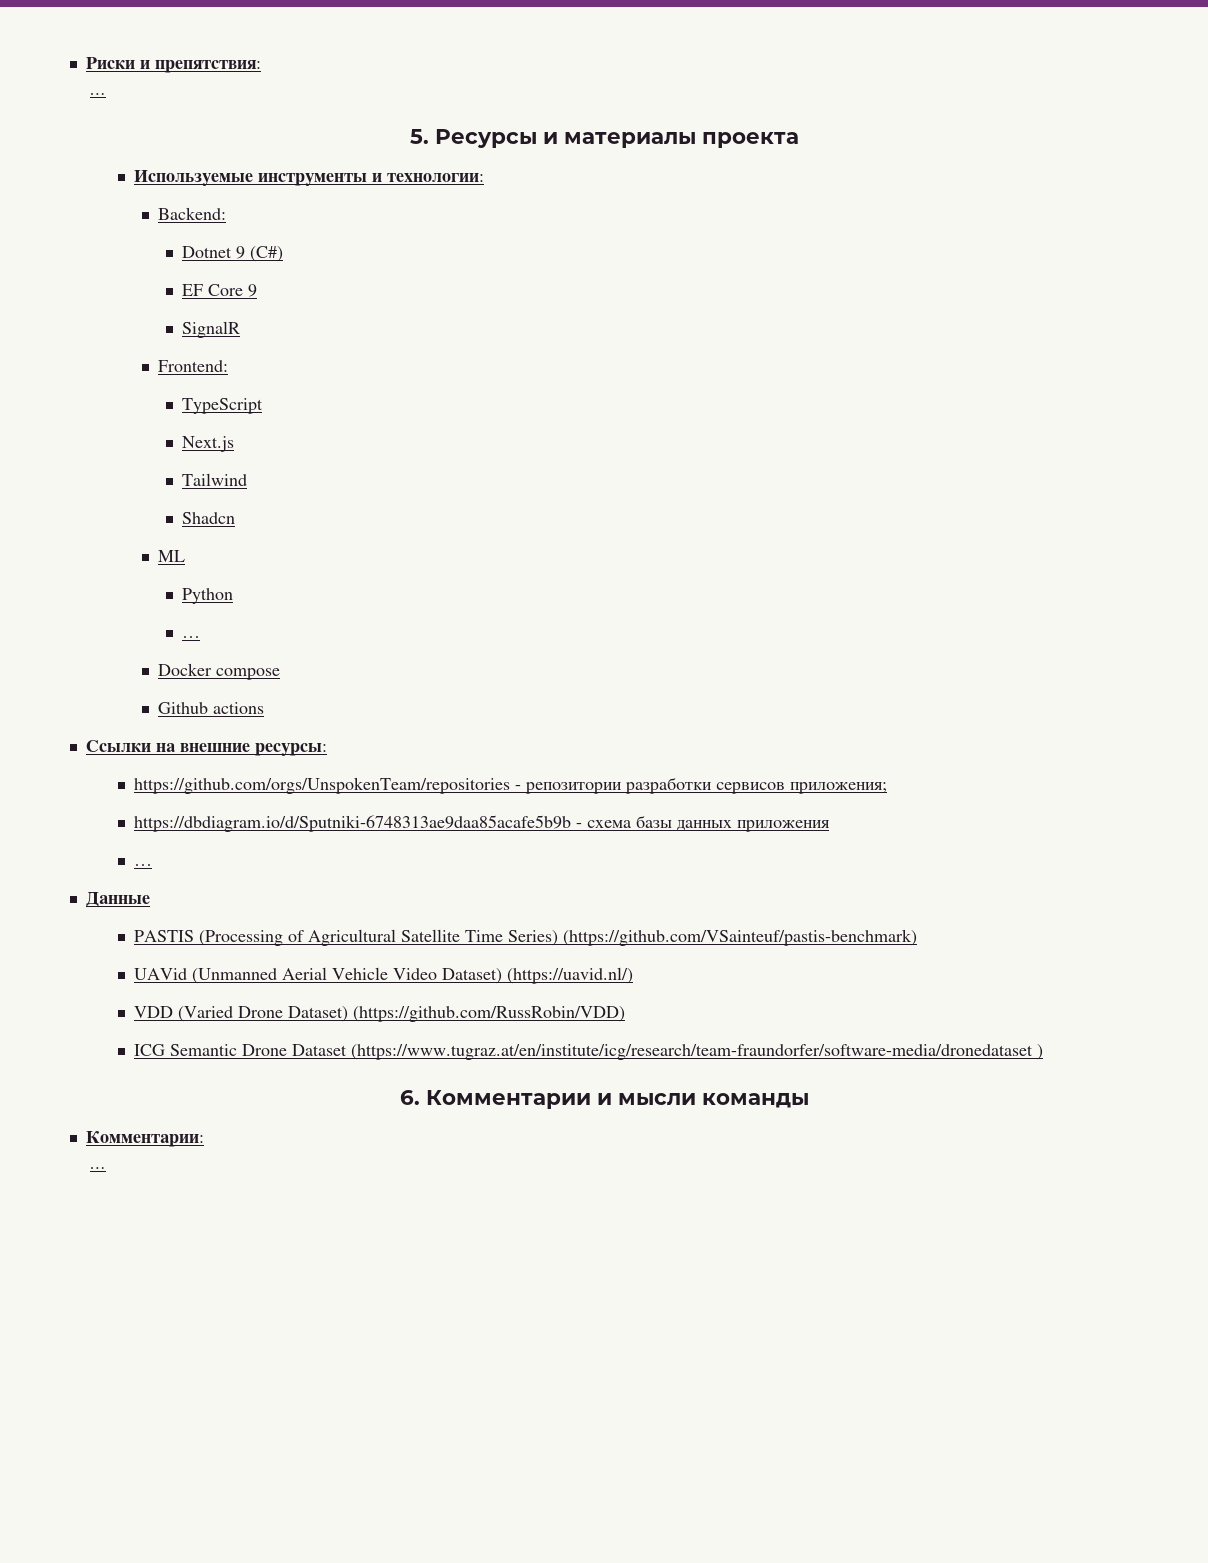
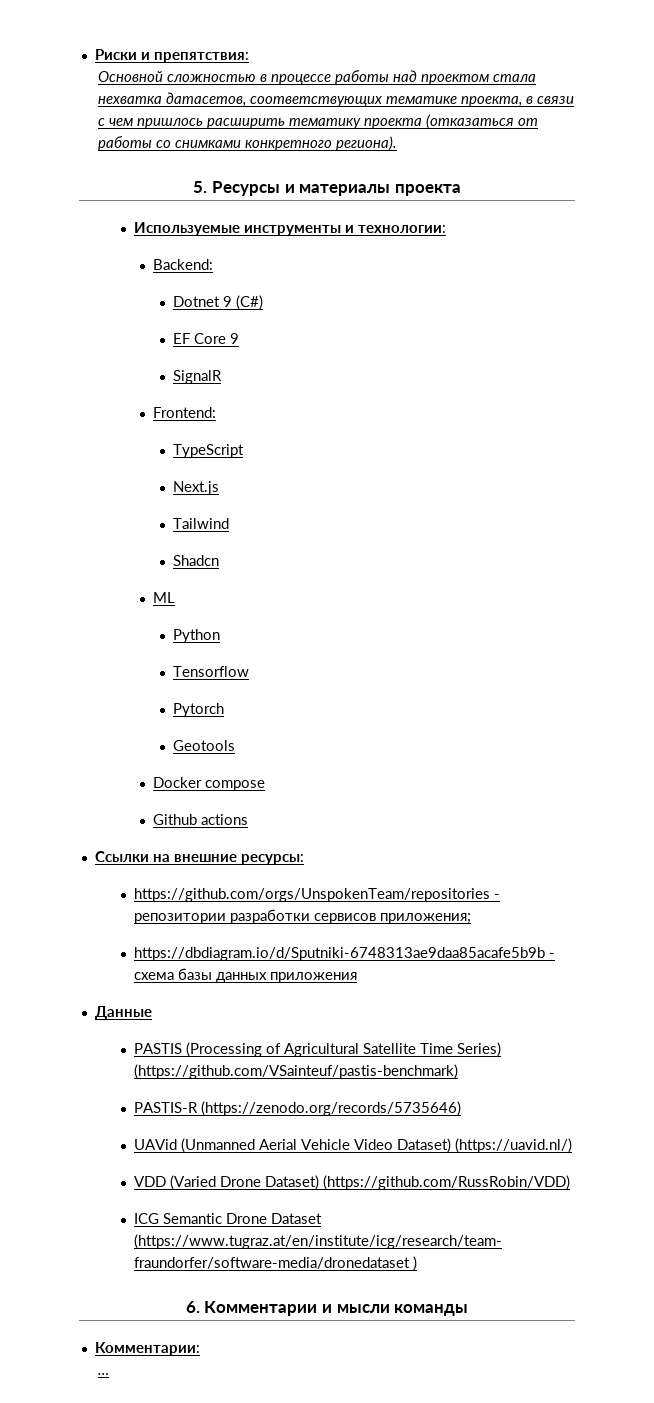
  Риски и препятствия:
- …
+ Основной сложностью в процессе работы над проектом стала нехватка датасетов, соответствующих тематике проекта, в связи с чем пришлось расширить тематику проекта (отказаться от работы со снимками конкретного региона).
  Python
- …
+ Tensorflow
+ Pytorch
+ Geotools
  https://dbdiagram.io/d/Sputniki-6748313ae9daa85acafe5b9b - схема базы данных приложения
- …
+ PASTIS-R (https://zenodo.org/records/5735646)

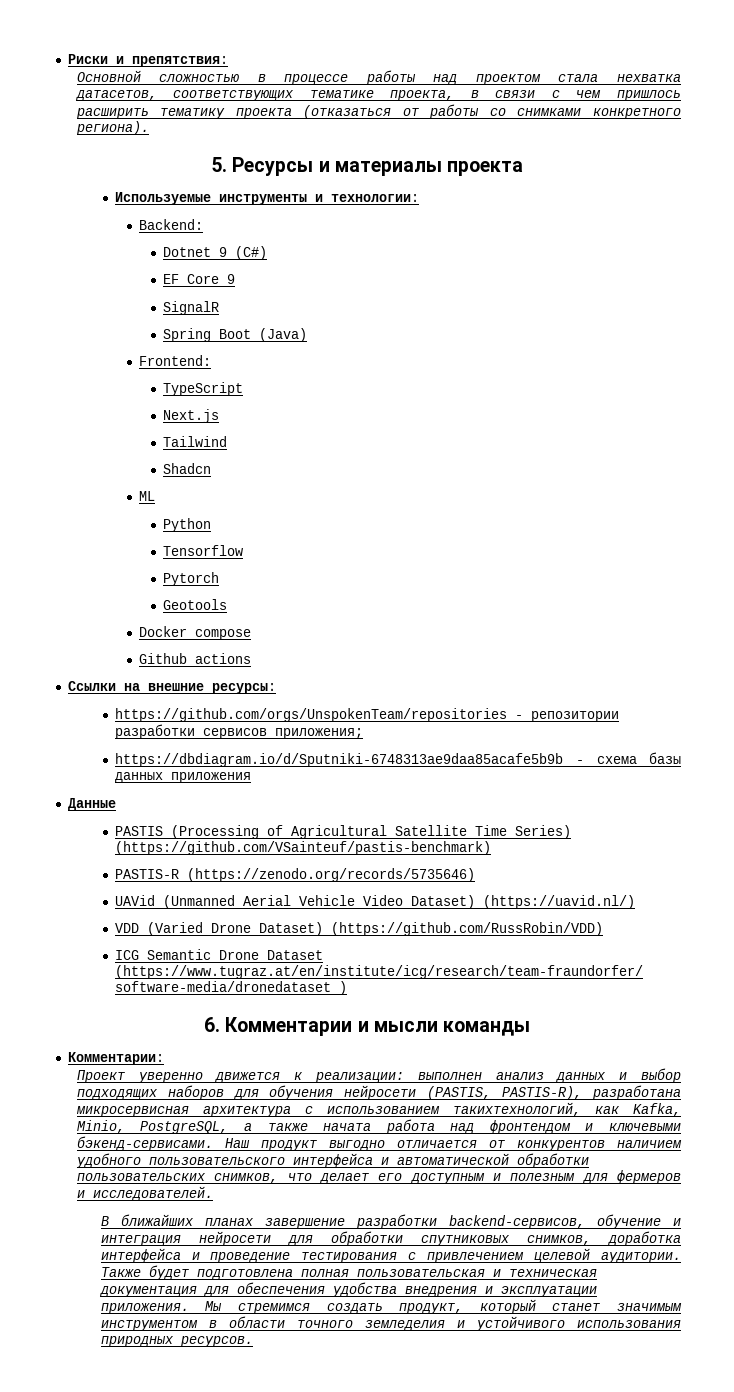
+ Spring Boot (Java)
- …
+ Проект уверенно движется к реализации: выполнен анализ данных и выбор подходящих наборов для обучения нейросети (PASTIS, PASTIS-R), разработана микросервисная архитектура с использованием такихтехнологий, как Kafka, Minio, PostgreSQL, а также начата работа над фронтендом и ключевыми бэкенд-сервисами. Наш продукт выгодно отличается от конкурентов наличием удобного пользовательского интерфейса и автоматической обработки пользовательских снимков, что делает его доступным и полезным для фермеров и исследователей.
+ В ближайших планах завершение разработки backend-сервисов, обучение и интеграция нейросети для обработки спутниковых снимков, доработка интерфейса и проведение тестирования с привлечением целевой аудитории. Также будет подготовлена полная пользовательская и техническая документация для обеспечения удобства внедрения и эксплуатации приложения. Мы стремимся создать продукт, который станет значимым инструментом в области точного земледелия и устойчивого использования природных ресурсов.

